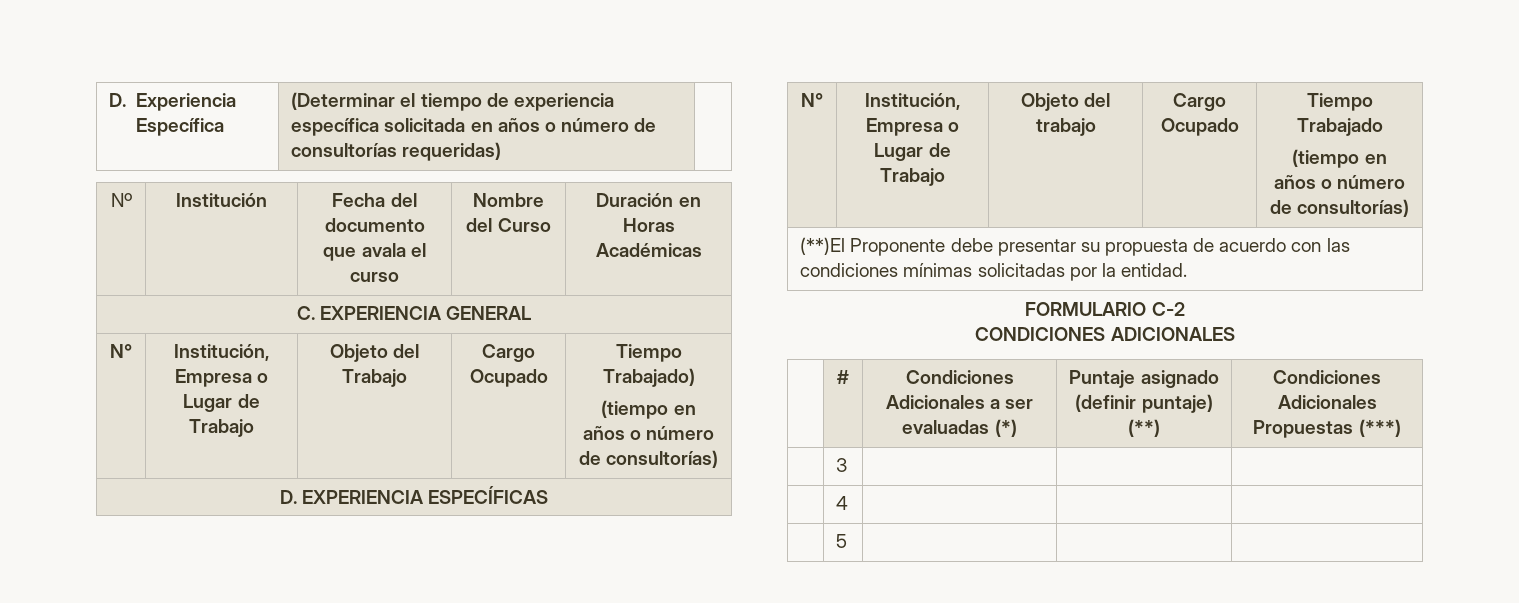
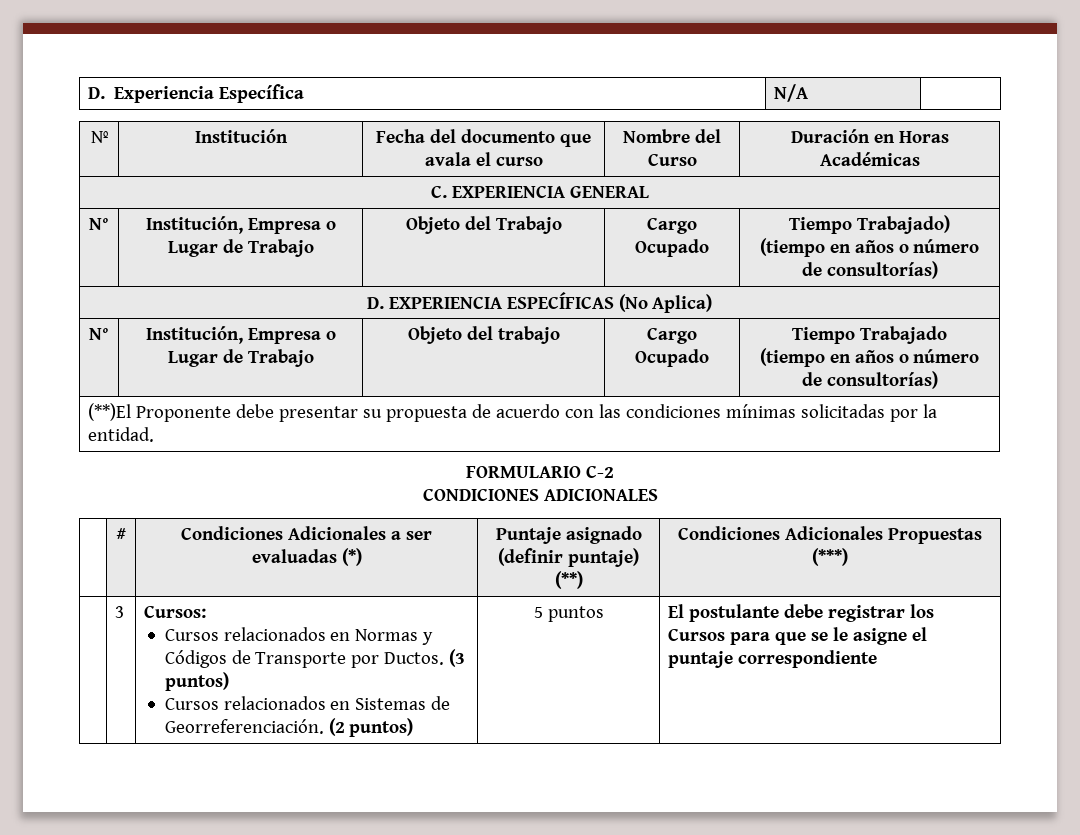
- D. Experiencia Específica | (Determinar el tiempo de experiencia específica solicitada en años o número de consultorías requeridas) |
+ D. Experiencia Específica | N/A |
- D. EXPERIENCIA ESPECÍFICAS
+ D. EXPERIENCIA ESPECÍFICAS (No Aplica)
- | 3 | | |
- | 4 | | |
- | 5 | | |
+ | 3 | Cursos:
+ Cursos relacionados en Normas y Códigos de Transporte por Ductos. (3 puntos)
+ Cursos relacionados en Sistemas de Georreferenciación. (2 puntos) | 5 puntos | El postulante debe registrar los Cursos para que se le asigne el puntaje correspondiente

